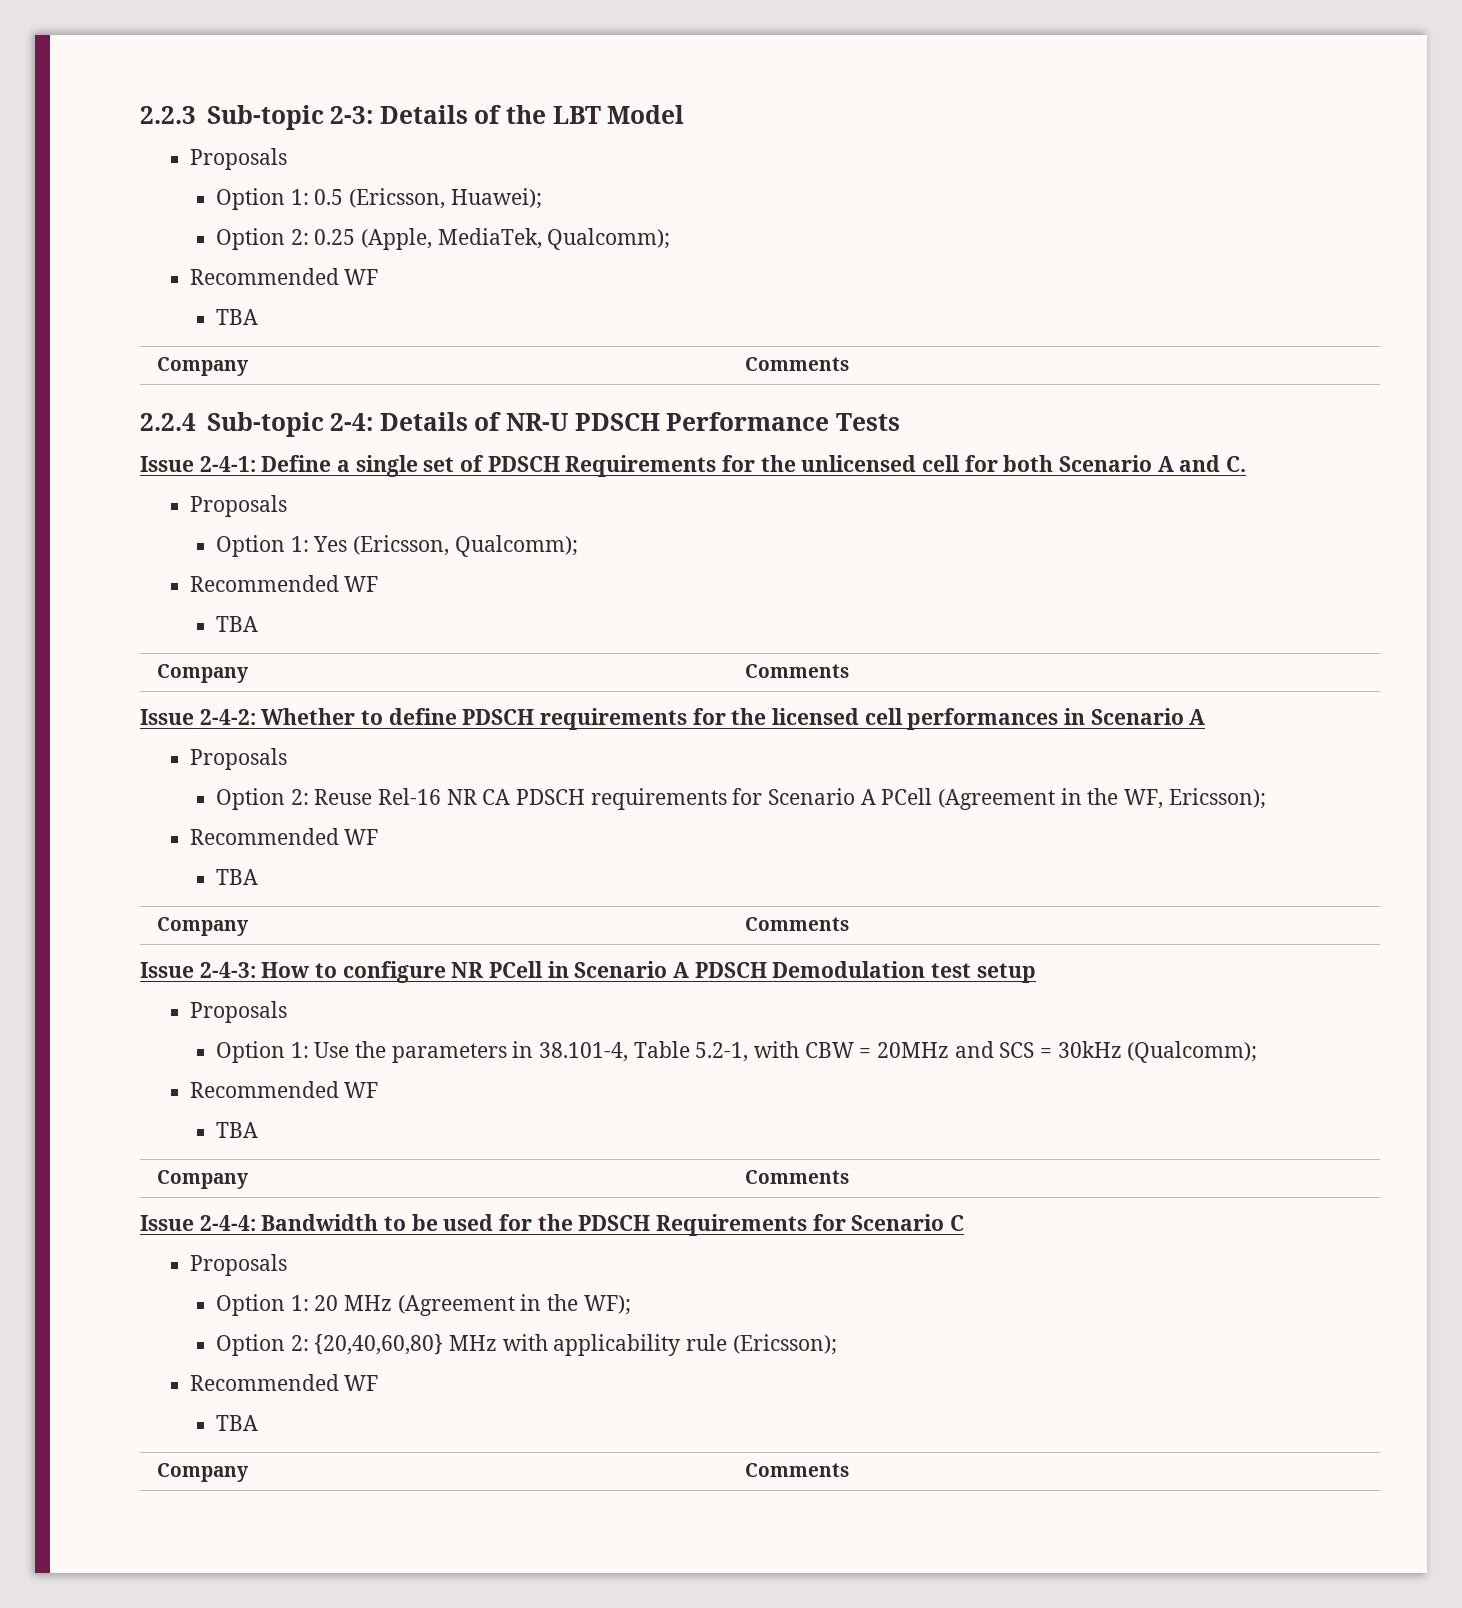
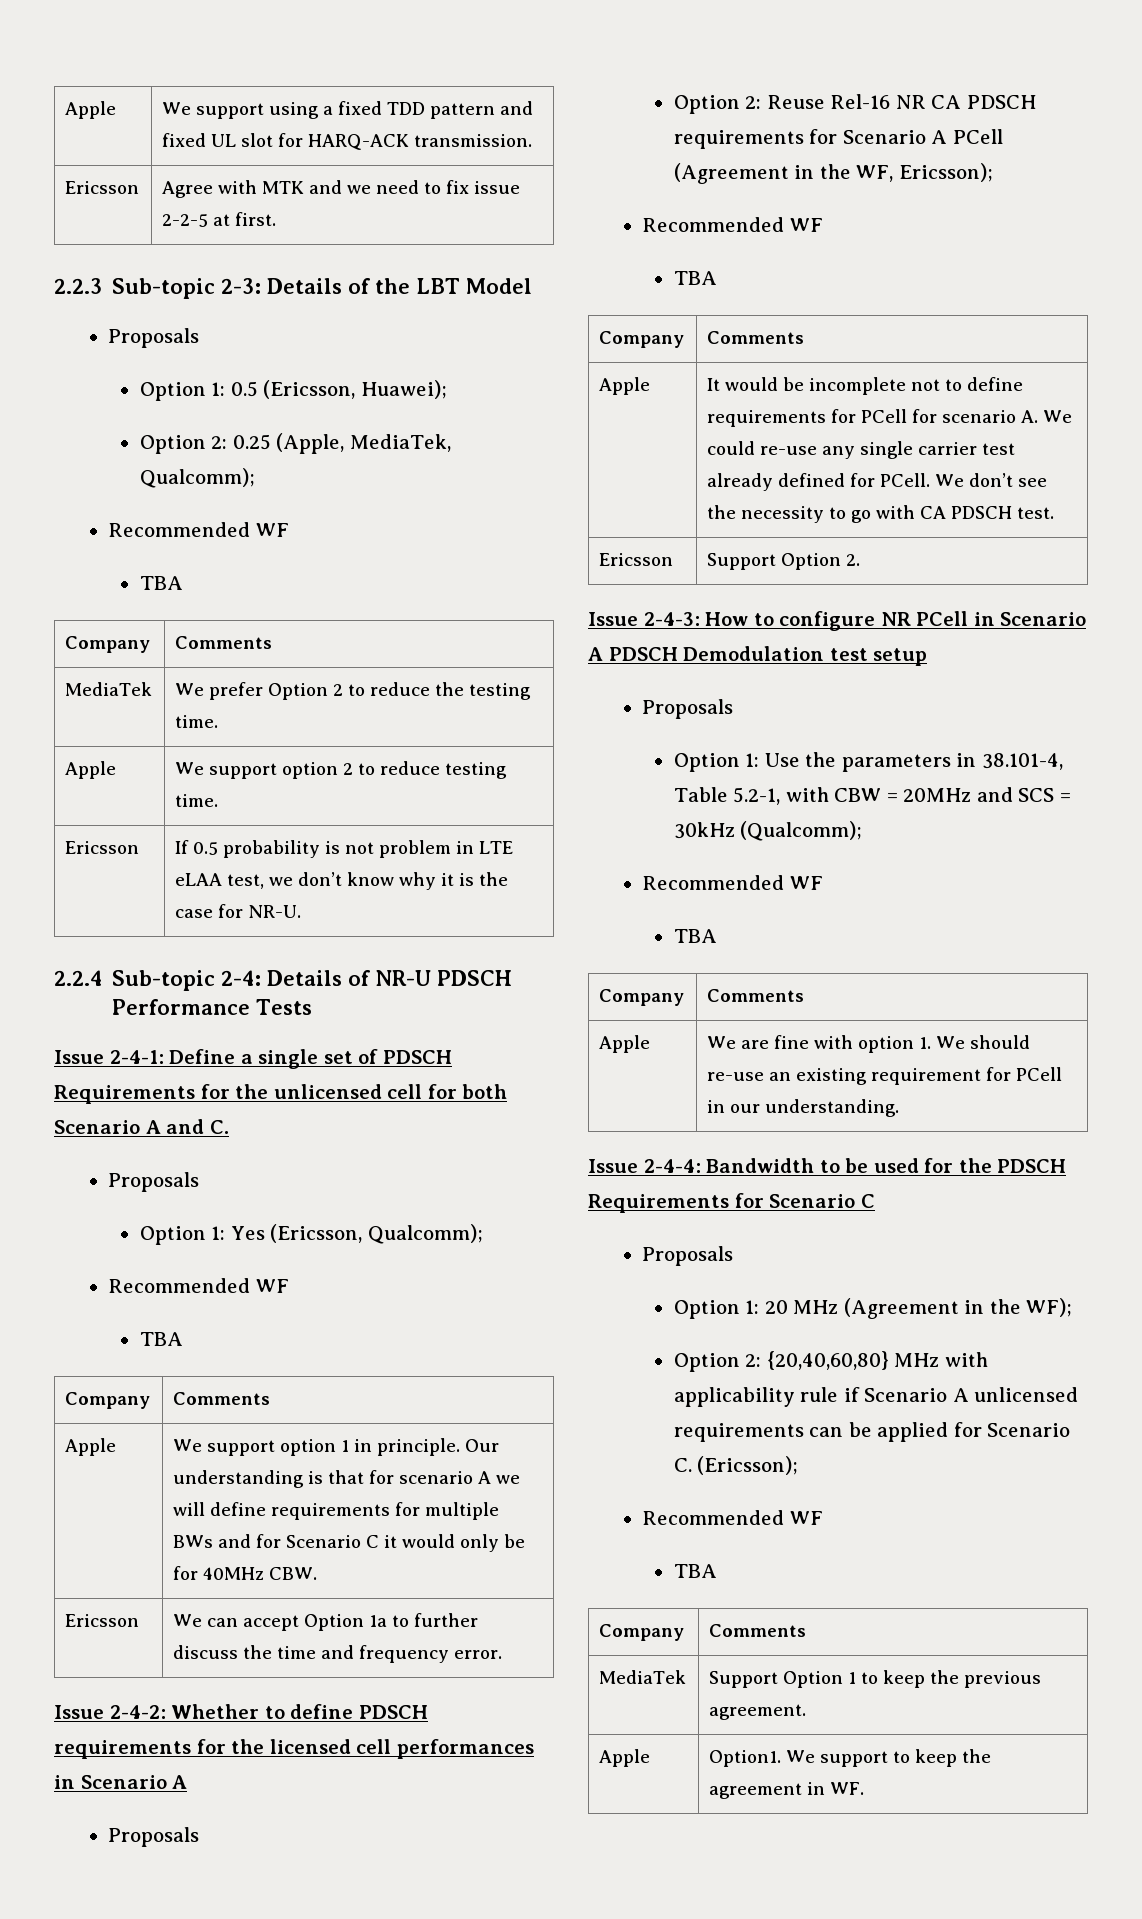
+ Apple | We support using a fixed TDD pattern and fixed UL slot for HARQ-ACK transmission.
+ Ericsson | Agree with MTK and we need to fix issue 2-2-5 at first.
+ MediaTek | We prefer Option 2 to reduce the testing time.
+ Apple | We support option 2 to reduce testing time.
+ Ericsson | If 0.5 probability is not problem in LTE eLAA test, we don’t know why it is the case for NR-U.
+ Apple | We support option 1 in principle. Our understanding is that for scenario A we will define requirements for multiple BWs and for Scenario C it would only be for 40MHz CBW.
+ Ericsson | We can accept Option 1a to further discuss the time and frequency error.
+ Apple | It would be incomplete not to define requirements for PCell for scenario A. We could re-use any single carrier test already defined for PCell. We don’t see the necessity to go with CA PDSCH test.
+ Ericsson | Support Option 2.
+ Apple | We are fine with option 1. We should re-use an existing requirement for PCell in our understanding.
- Option 2: {20,40,60,80} MHz with applicability rule (Ericsson);
+ Option 2: {20,40,60,80} MHz with applicability rule if Scenario A unlicensed requirements can be applied for Scenario C. (Ericsson);
+ MediaTek | Support Option 1 to keep the previous agreement.
+ Apple | Option1. We support to keep the agreement in WF.

